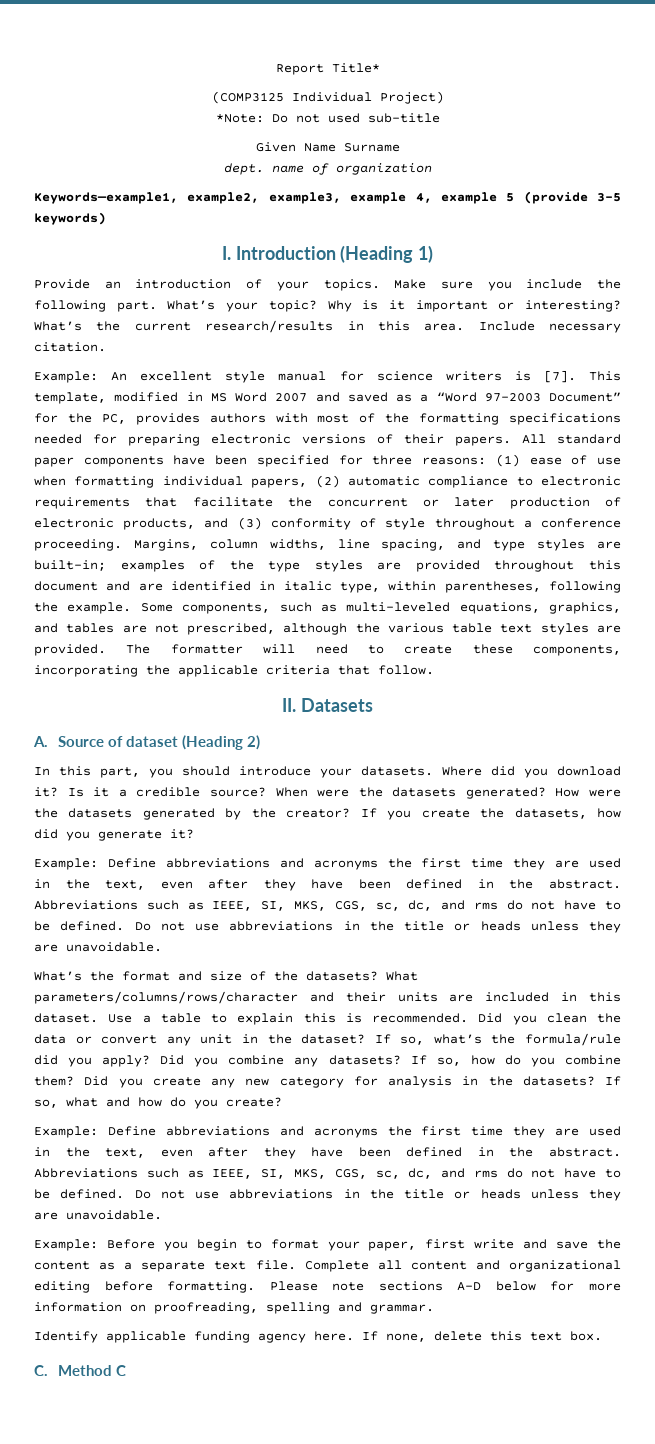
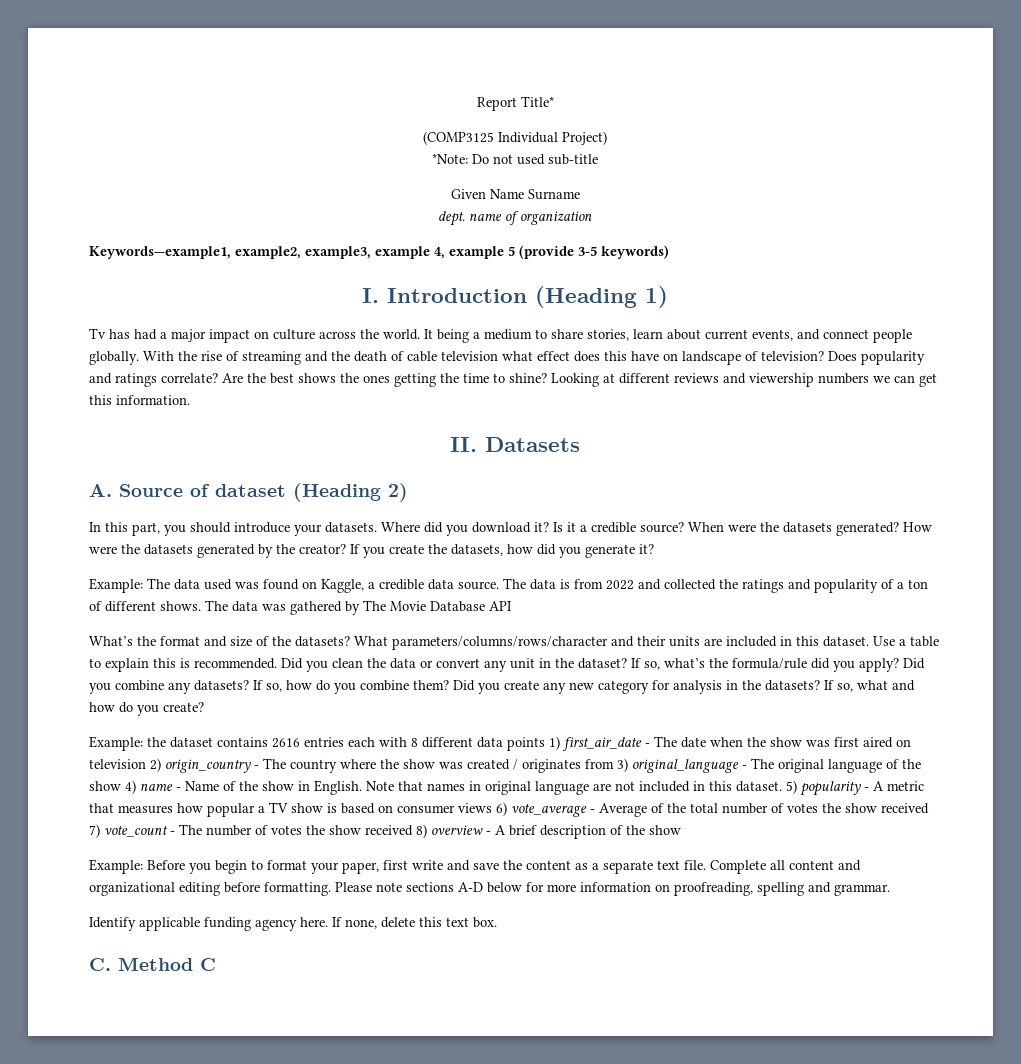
- Provide an introduction of your topics. Make sure you include the following part. What’s your topic? Why is it important or interesting? What’s the current research/results in this area. Include necessary citation.
- Example: An excellent style manual for science writers is [7]. This template, modified in MS Word 2007 and saved as a “Word 97-2003 Document” for the PC, provides authors with most of the formatting specifications needed for preparing electronic versions of their papers. All standard paper components have been specified for three reasons: (1) ease of use when formatting individual papers, (2) automatic compliance to electronic requirements that facilitate the concurrent or later production of electronic products, and (3) conformity of style throughout a conference proceeding. Margins, column widths, line spacing, and type styles are built-in; examples of the type styles are provided throughout this document and are identified in italic type, within parentheses, following the example. Some components, such as multi-leveled equations, graphics, and tables are not prescribed, although the various table text styles are provided. The formatter will need to create these components, incorporating the applicable criteria that follow.
+ Tv has had a major impact on culture across the world. It being a medium to share stories, learn about current events, and connect people globally. With the rise of streaming and the death of cable television what effect does this have on landscape of television? Does popularity and ratings correlate? Are the best shows the ones getting the time to shine? Looking at different reviews and viewership numbers we can get this information.
  If you create the datasets, how did you generate it?
- Example: Define abbreviations and acronyms the first time they are used in the text, even after they have been defined in the abstract. Abbreviations such as IEEE, SI, MKS, CGS, sc, dc, and rms do not have to be defined. Do not use abbreviations in the title or heads unless they are unavoidable.
+ Example: The data used was found on Kaggle, a credible data source. The data is from 2022 and collected the ratings and popularity of a ton of different shows. The data was gathered by The Movie Database API
  If so, what and how do you create?
- Example: Define abbreviations and acronyms the first time they are used in the text, even after they have been defined in the abstract. Abbreviations such as IEEE, SI, MKS, CGS, sc, dc, and rms do not have to be defined. Do not use abbreviations in the title or heads unless they are unavoidable.
+ Example: the dataset contains 2616 entries each with 8 different data points 1) first_air_date - The date when the show was first aired on television 2) origin_country - The country where the show was created / originates from 3) original_language - The original language of the show 4) name - Name of the show in English. Note that names in original language are not included in this dataset. 5) popularity - A metric that measures how popular a TV show is based on consumer views 6) vote_average - Average of the total number of votes the show received 7) vote_count - The number of votes the show received 8) overview - A brief description of the show

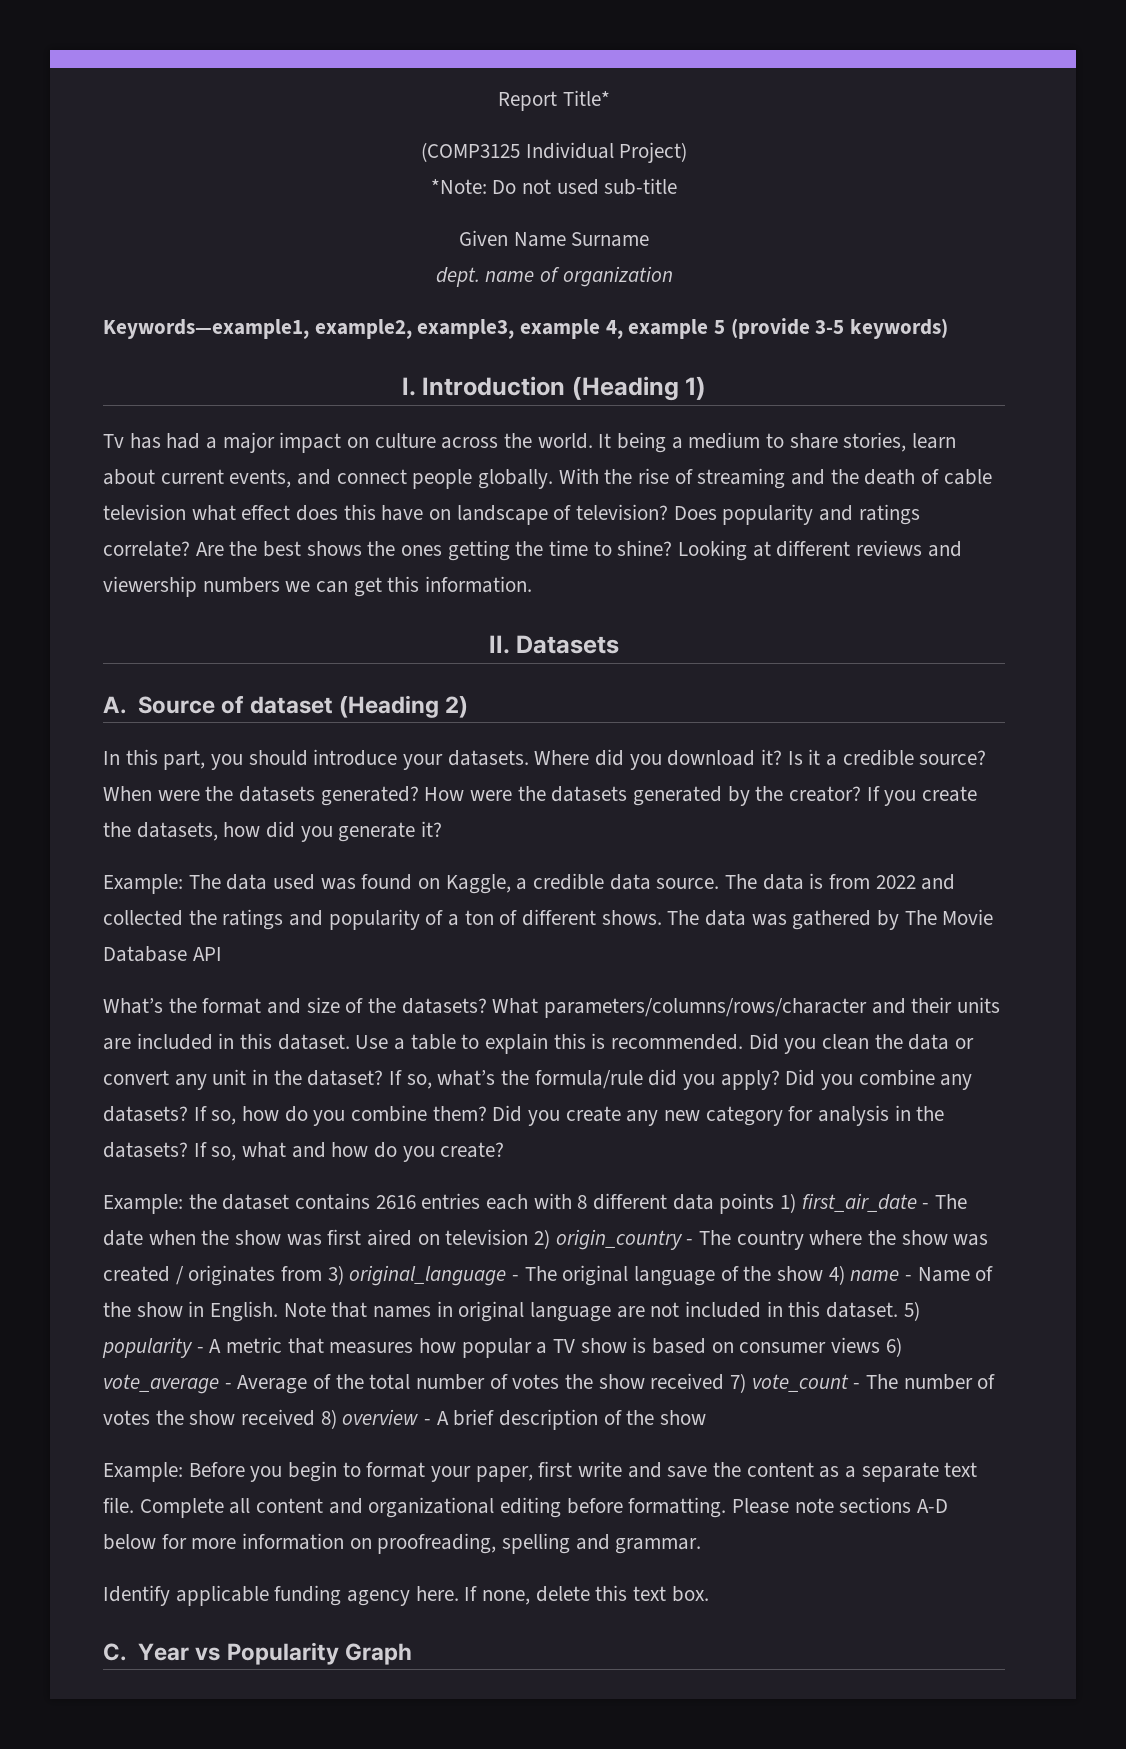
- C. Method C
+ C. Year vs Popularity Graph

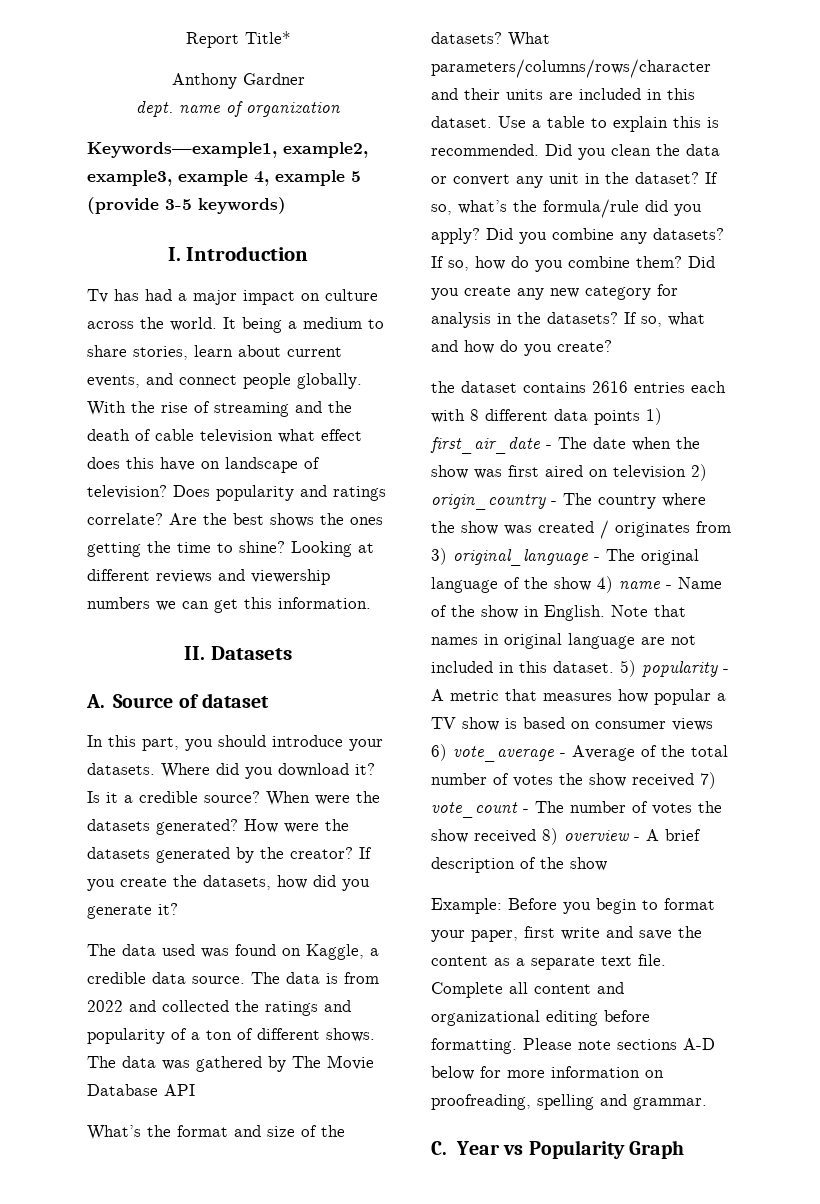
- (COMP3125 Individual Project)
- *Note: Do not used sub-title
- Given Name Surname
+ Anthony Gardner
- I. Introduction (Heading 1)
+ I. Introduction
- A. Source of dataset (Heading 2)
+ A. Source of dataset
- Example: The data used was found on Kaggle, a credible data source.
+ The data used was found on Kaggle, a credible data source.
- Example: the dataset contains 2616 entries each with 8 different data points 1) first_air_date - The date when the show was first aired on television 2) origin_country - The country where the show was created / originates from 3) original_language - The original language of the show 4) name - Name of the show in English.
+ the dataset contains 2616 entries each with 8 different data points 1) first_air_date - The date when the show was first aired on television 2) origin_country - The country where the show was created / originates from 3) original_language - The original language of the show 4) name - Name of the show in English.
- Identify applicable funding agency here. If none, delete this text box.

